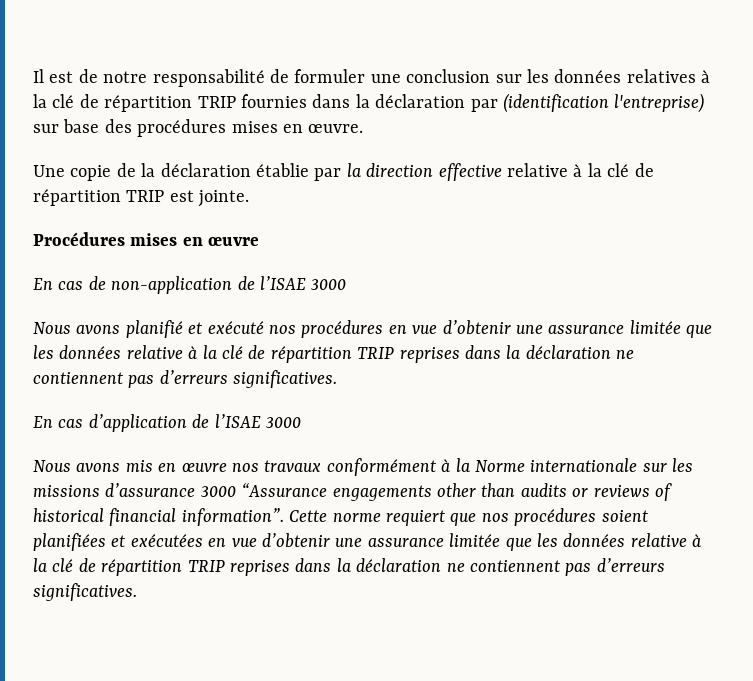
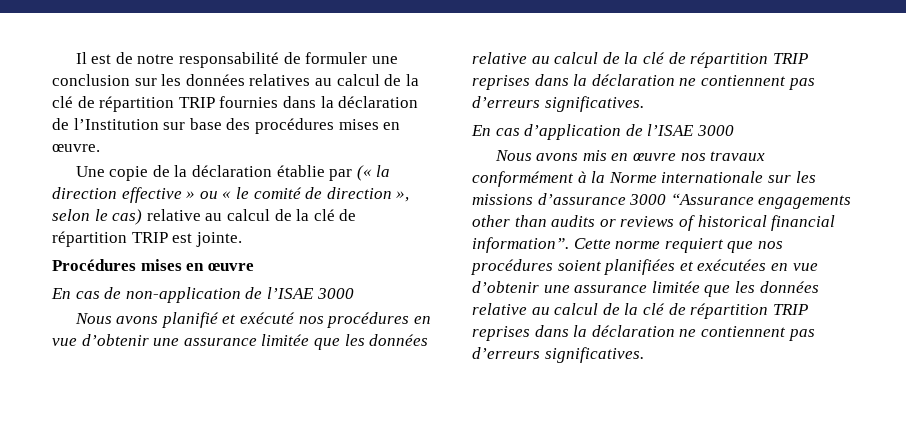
- Il est de notre responsabilité de formuler une conclusion sur les données relatives à la clé de répartition TRIP fournies dans la déclaration par (identification l'entreprise) sur base des procédures mises en œuvre.
+ Il est de notre responsabilité de formuler une conclusion sur les données relatives au calcul de la clé de répartition TRIP fournies dans la déclaration de l’Institution sur base des procédures mises en œuvre.
- Une copie de la déclaration établie par la direction effective relative à la clé de répartition TRIP est jointe.
+ Une copie de la déclaration établie par (« la direction effective » ou « le comité de direction », selon le cas) relative au calcul de la clé de répartition TRIP est jointe.
- Nous avons planifié et exécuté nos procédures en vue d’obtenir une assurance limitée que les données relative à la clé de répartition TRIP reprises dans la déclaration ne contiennent pas d’erreurs significatives.
+ Nous avons planifié et exécuté nos procédures en vue d’obtenir une assurance limitée que les données relative au calcul de la clé de répartition TRIP reprises dans la déclaration ne contiennent pas d’erreurs significatives.
- Cette norme requiert que nos procédures soient planifiées et exécutées en vue d’obtenir une assurance limitée que les données relative à la clé de répartition TRIP reprises dans la déclaration ne contiennent pas d’erreurs significatives.
+ Cette norme requiert que nos procédures soient planifiées et exécutées en vue d’obtenir une assurance limitée que les données relative au calcul de la clé de répartition TRIP reprises dans la déclaration ne contiennent pas d’erreurs significatives.

